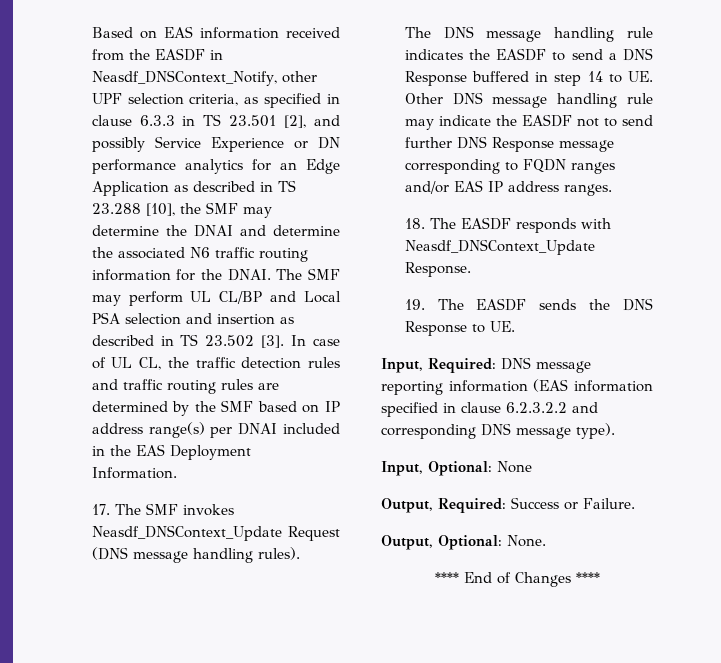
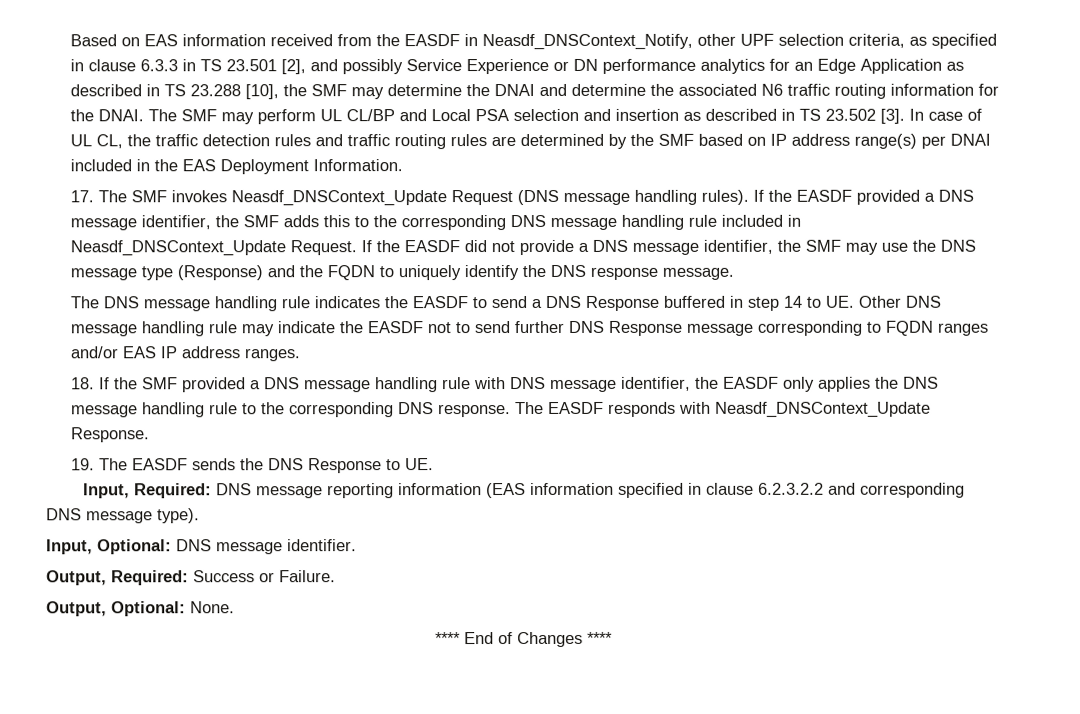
+ If the EASDF provided a DNS message identifier, the SMF adds this to the corresponding DNS message handling rule included in Neasdf_DNSContext_Update Request. If the EASDF did not provide a DNS message identifier, the SMF may use the DNS message type (Response) and the FQDN to uniquely identify the DNS response message.
- 18. The EASDF responds with Neasdf_DNSContext_Update Response.
+ 18. If the SMF provided a DNS message handling rule with DNS message identifier, the EASDF only applies the DNS message handling rule to the corresponding DNS response. The EASDF responds with Neasdf_DNSContext_Update Response.
- Input, Optional: None
+ Input, Optional: DNS message identifier.

